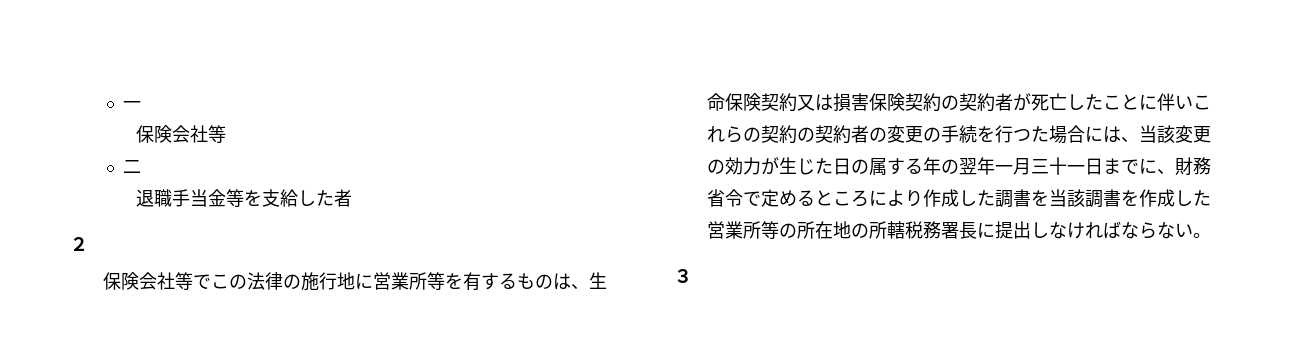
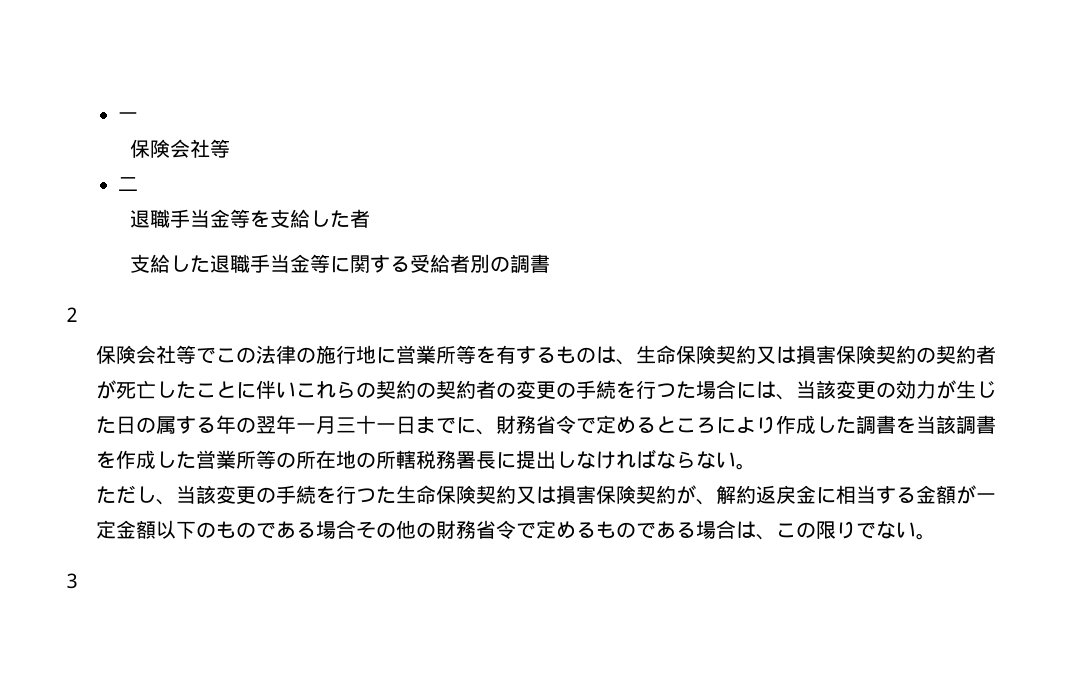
+ 支給した退職手当金等に関する受給者別の調書
+ ただし、当該変更の手続を行つた生命保険契約又は損害保険契約が、解約返戻金に相当する金額が一定金額以下のものである場合その他の財務省令で定めるものである場合は、この限りでない。

